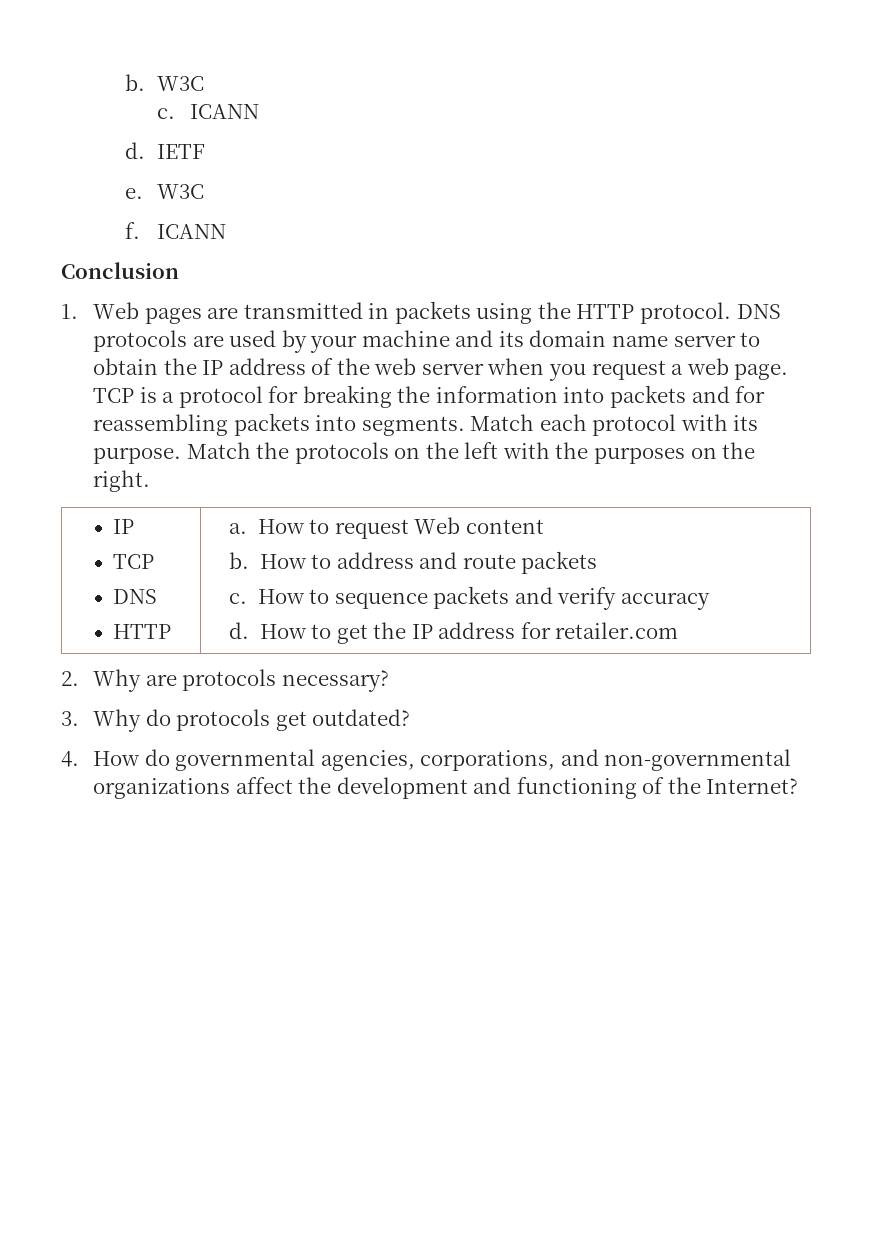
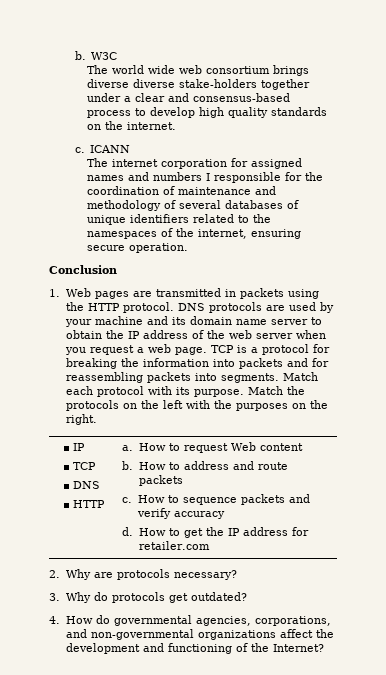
+ The world wide web consortium brings diverse diverse stake-holders together under a clear and consensus-based process to develop high quality standards on the internet.
  c. ICANN
- d. IETF
- e. W3C
- f. ICANN
+ The internet corporation for assigned names and numbers I responsible for the coordination of maintenance and methodology of several databases of unique identifiers related to the namespaces of the internet, ensuring secure operation.

